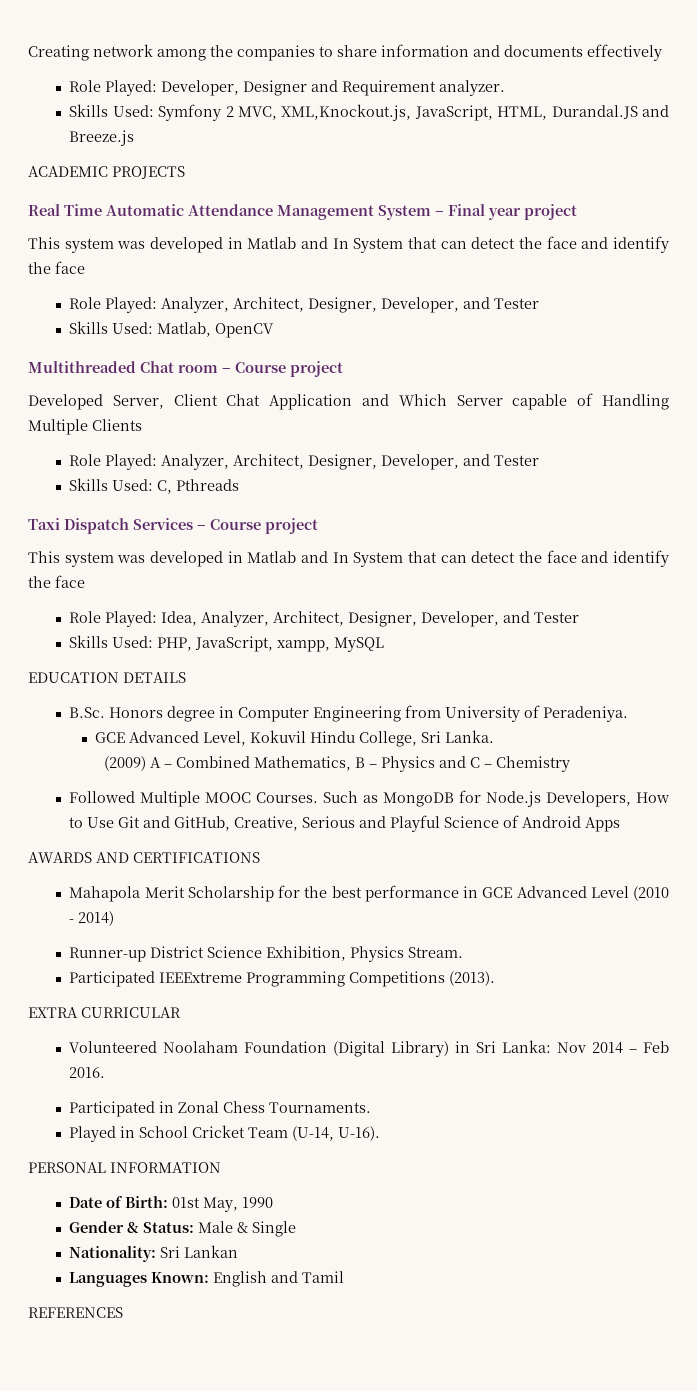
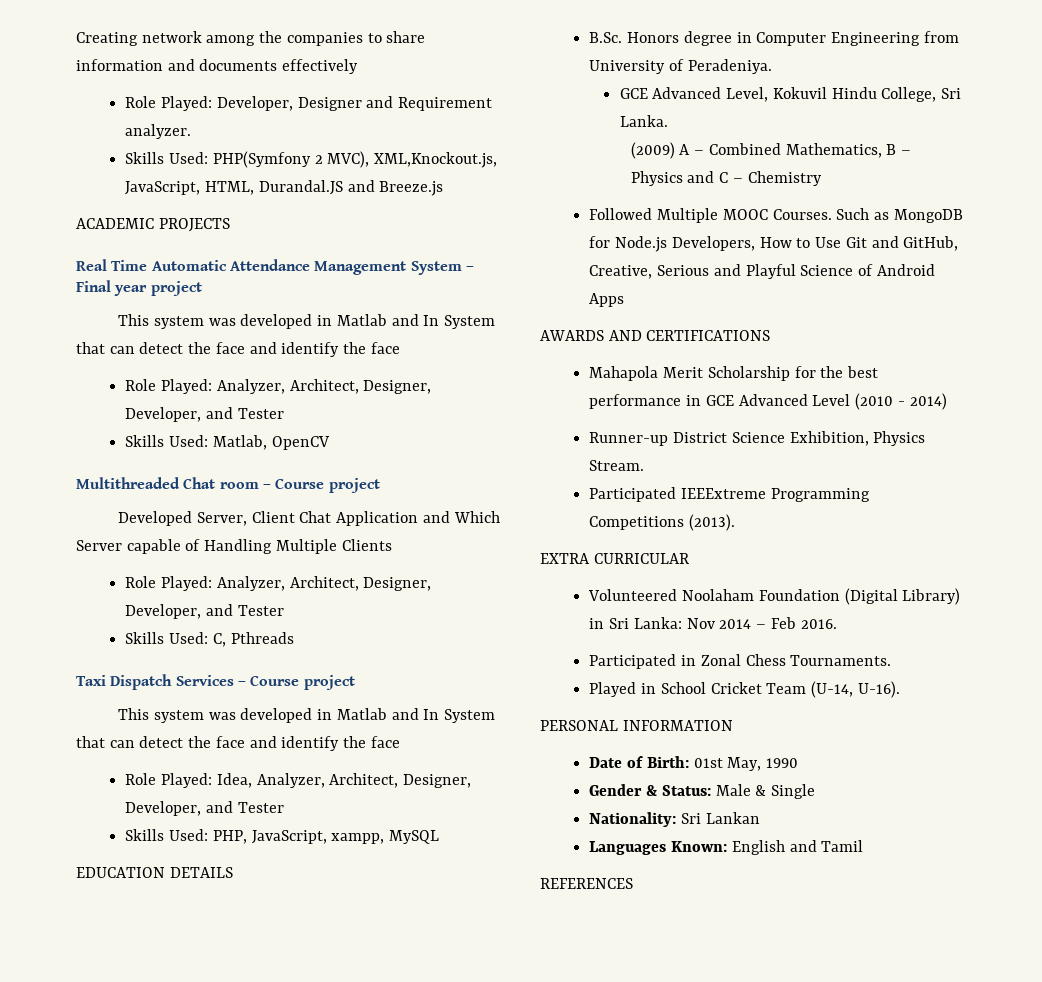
- Skills Used: Symfony 2 MVC, XML,Knockout.js, JavaScript, HTML, Durandal.JS and Breeze.js
+ Skills Used: PHP(Symfony 2 MVC), XML,Knockout.js, JavaScript, HTML, Durandal.JS and Breeze.js

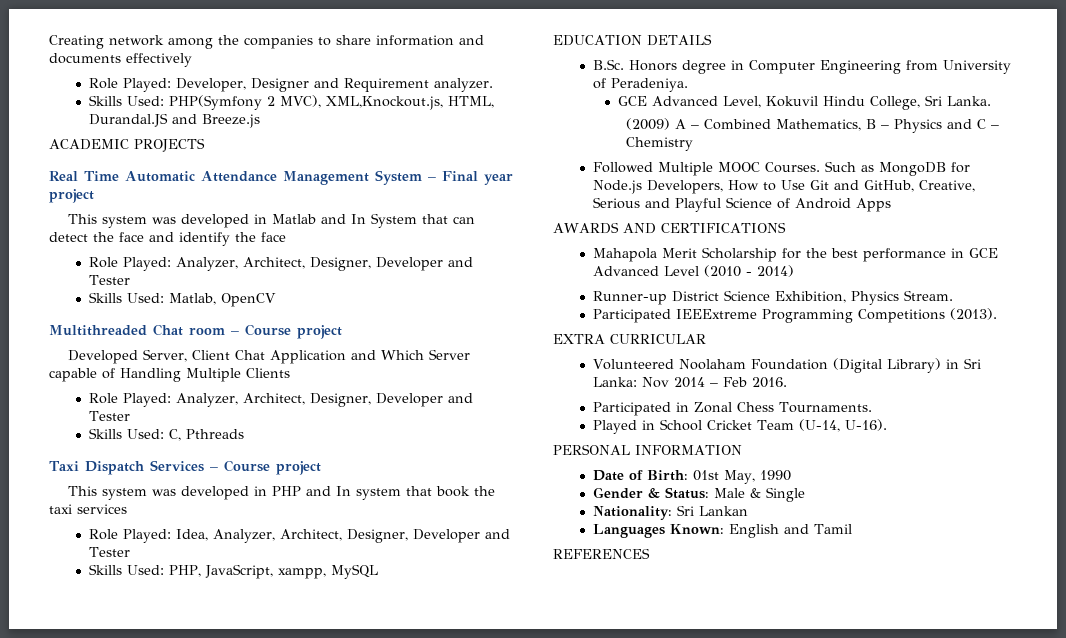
- Skills Used: PHP(Symfony 2 MVC), XML,Knockout.js, JavaScript, HTML, Durandal.JS and Breeze.js
+ Skills Used: PHP(Symfony 2 MVC), XML,Knockout.js, HTML, Durandal.JS and Breeze.js
  Real Time Automatic Attendance Management System – Final year project
  This system was developed in Matlab and In System that can detect the face and identify the face
- Role Played: Analyzer, Architect, Designer, Developer, and Tester
+ Role Played: Analyzer, Architect, Designer, Developer and Tester
  Developed Server, Client Chat Application and Which Server capable of Handling Multiple Clients
- Role Played: Analyzer, Architect, Designer, Developer, and Tester
+ Role Played: Analyzer, Architect, Designer, Developer and Tester
  Taxi Dispatch Services – Course project
- This system was developed in Matlab and In System that can detect the face and identify the face
+ This system was developed in PHP and In system that book the taxi services
- Role Played: Idea, Analyzer, Architect, Designer, Developer, and Tester
+ Role Played: Idea, Analyzer, Architect, Designer, Developer and Tester

